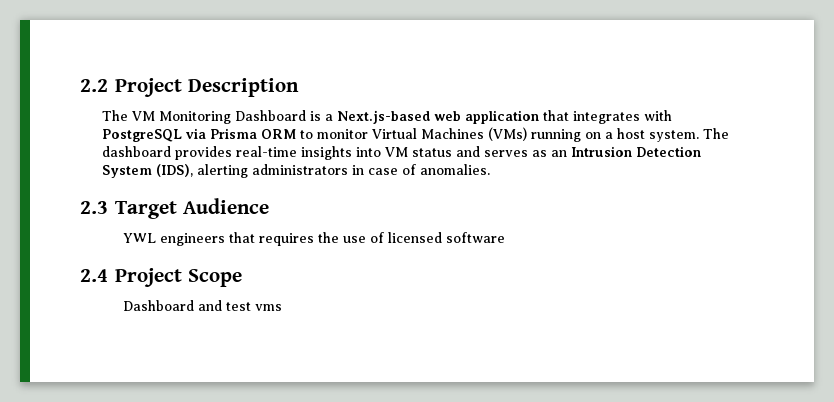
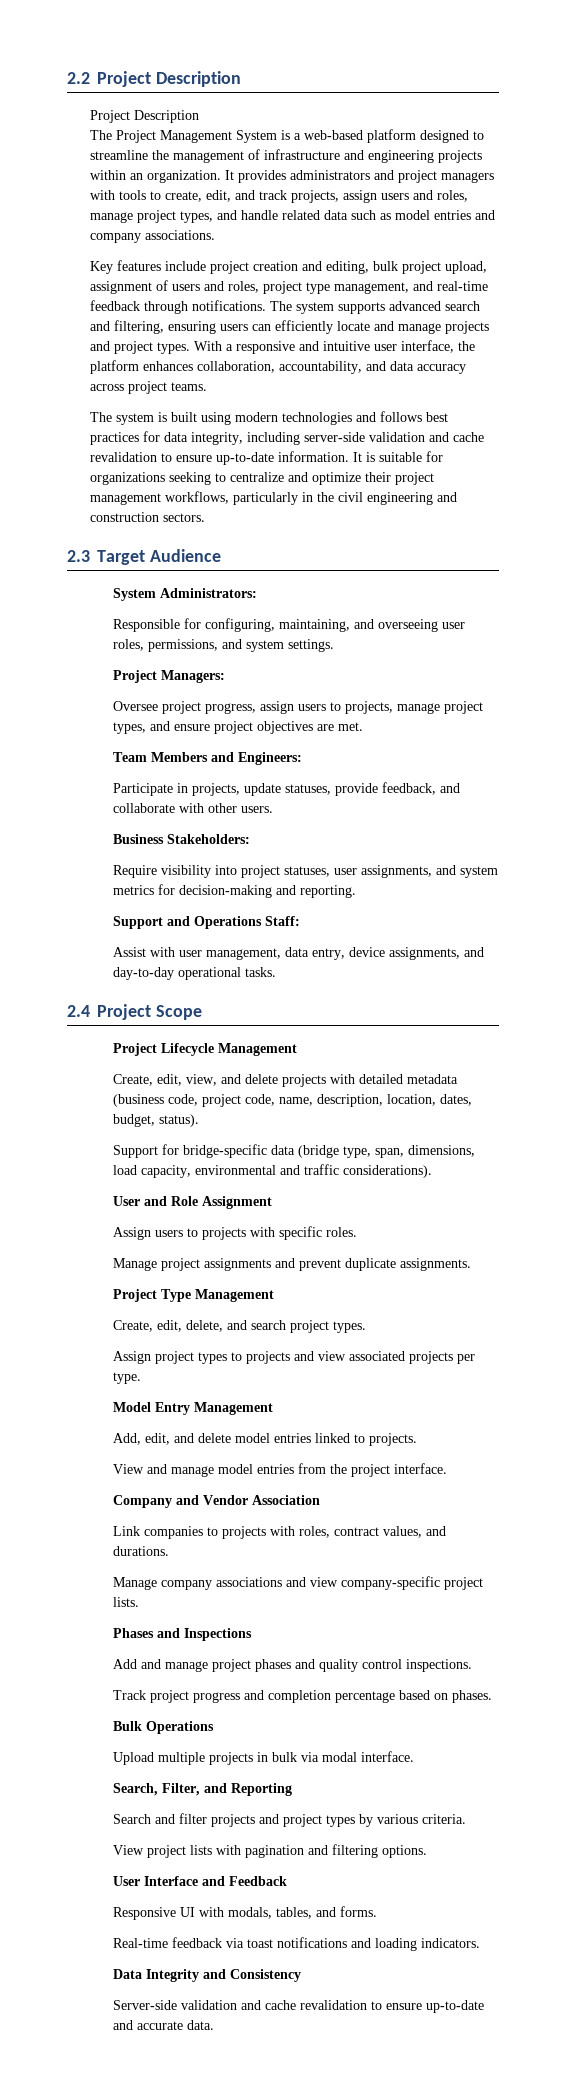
  2.2 Project Description
- The VM Monitoring Dashboard is a Next.js-based web application that integrates with PostgreSQL via Prisma ORM to monitor Virtual Machines (VMs) running on a host system. The dashboard provides real-time insights into VM status and serves as an Intrusion Detection System (IDS), alerting administrators in case of anomalies.
+ Project Description
+ The Project Management System is a web-based platform designed to streamline the management of infrastructure and engineering projects within an organization. It provides administrators and project managers with tools to create, edit, and track projects, assign users and roles, manage project types, and handle related data such as model entries and company associations.
+ Key features include project creation and editing, bulk project upload, assignment of users and roles, project type management, and real-time feedback through notifications. The system supports advanced search and filtering, ensuring users can efficiently locate and manage projects and project types. With a responsive and intuitive user interface, the platform enhances collaboration, accountability, and data accuracy across project teams.
+ The system is built using modern technologies and follows best practices for data integrity, including server-side validation and cache revalidation to ensure up-to-date information. It is suitable for organizations seeking to centralize and optimize their project management workflows, particularly in the civil engineering and construction sectors.
  2.3 Target Audience
- YWL engineers that requires the use of licensed software
+ System Administrators:
+ Responsible for configuring, maintaining, and overseeing user roles, permissions, and system settings.
+ Project Managers:
+ Oversee project progress, assign users to projects, manage project types, and ensure project objectives are met.
+ Team Members and Engineers:
+ Participate in projects, update statuses, provide feedback, and collaborate with other users.
+ Business Stakeholders:
+ Require visibility into project statuses, user assignments, and system metrics for decision-making and reporting.
+ Support and Operations Staff:
+ Assist with user management, data entry, device assignments, and day-to-day operational tasks.
  2.4 Project Scope
- Dashboard and test vms
+ Project Lifecycle Management
+ Create, edit, view, and delete projects with detailed metadata (business code, project code, name, description, location, dates, budget, status).
+ Support for bridge-specific data (bridge type, span, dimensions, load capacity, environmental and traffic considerations).
+ User and Role Assignment
+ Assign users to projects with specific roles.
+ Manage project assignments and prevent duplicate assignments.
+ Project Type Management
+ Create, edit, delete, and search project types.
+ Assign project types to projects and view associated projects per type.
+ Model Entry Management
+ Add, edit, and delete model entries linked to projects.
+ View and manage model entries from the project interface.
+ Company and Vendor Association
+ Link companies to projects with roles, contract values, and durations.
+ Manage company associations and view company-specific project lists.
+ Phases and Inspections
+ Add and manage project phases and quality control inspections.
+ Track project progress and completion percentage based on phases.
+ Bulk Operations
+ Upload multiple projects in bulk via modal interface.
+ Search, Filter, and Reporting
+ Search and filter projects and project types by various criteria.
+ View project lists with pagination and filtering options.
+ User Interface and Feedback
+ Responsive UI with modals, tables, and forms.
+ Real-time feedback via toast notifications and loading indicators.
+ Data Integrity and Consistency
+ Server-side validation and cache revalidation to ensure up-to-date and accurate data.

